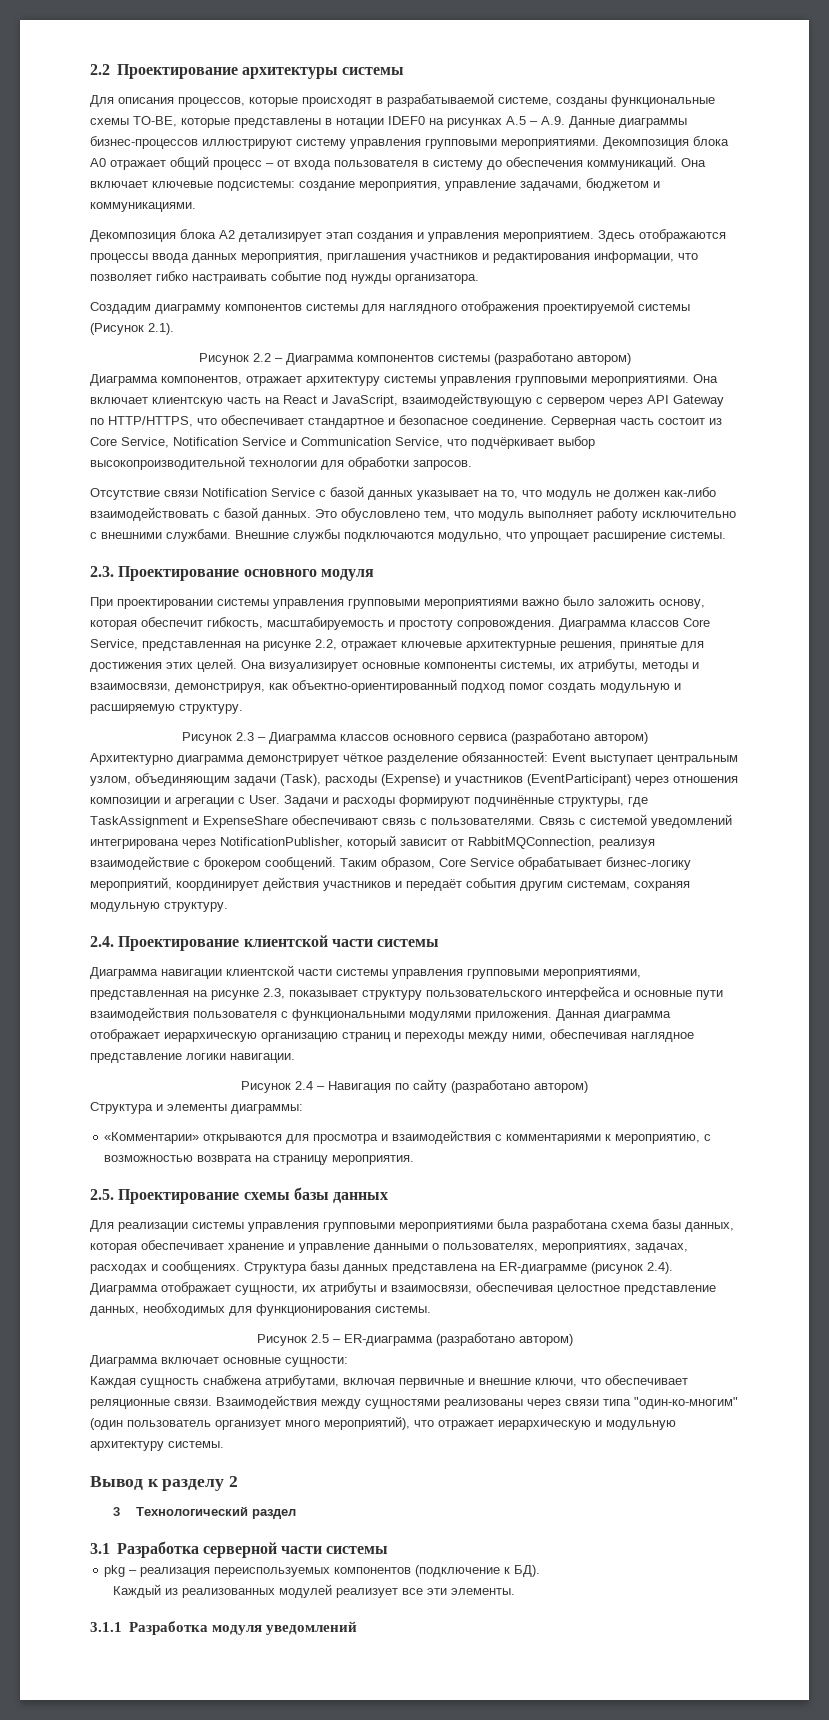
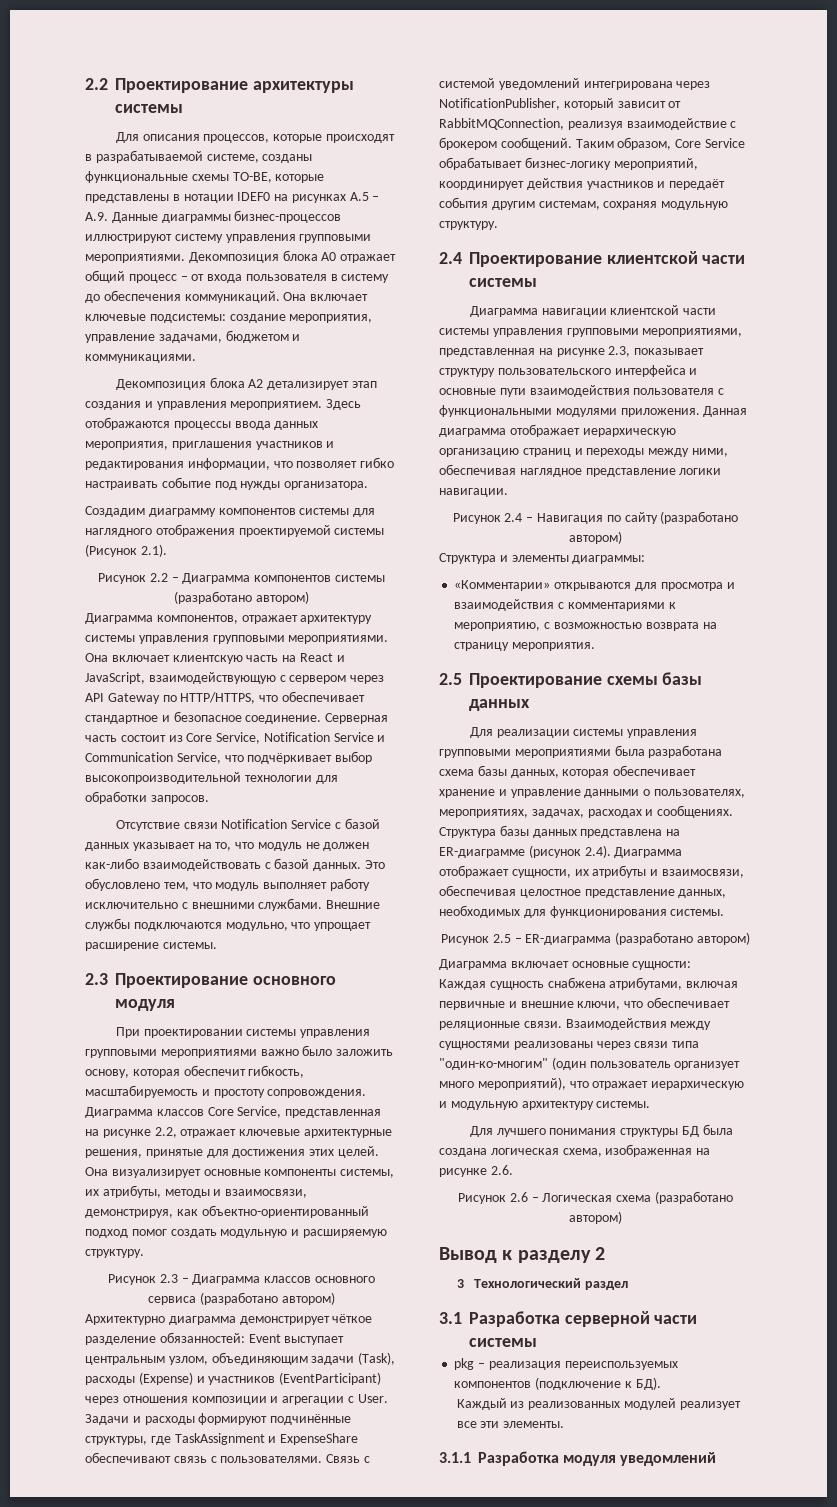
- 2.3. Проектирование основного модуля
+ 2.3 Проектирование основного модуля
- 2.4. Проектирование клиентской части системы
+ 2.4 Проектирование клиентской части системы
- 2.5. Проектирование схемы базы данных
+ 2.5 Проектирование схемы базы данных
+ Для лучшего понимания структуры БД была создана логическая схема, изображенная на рисунке 2.6.
+ Рисунок 2.6 – Логическая схема (разработано автором)

